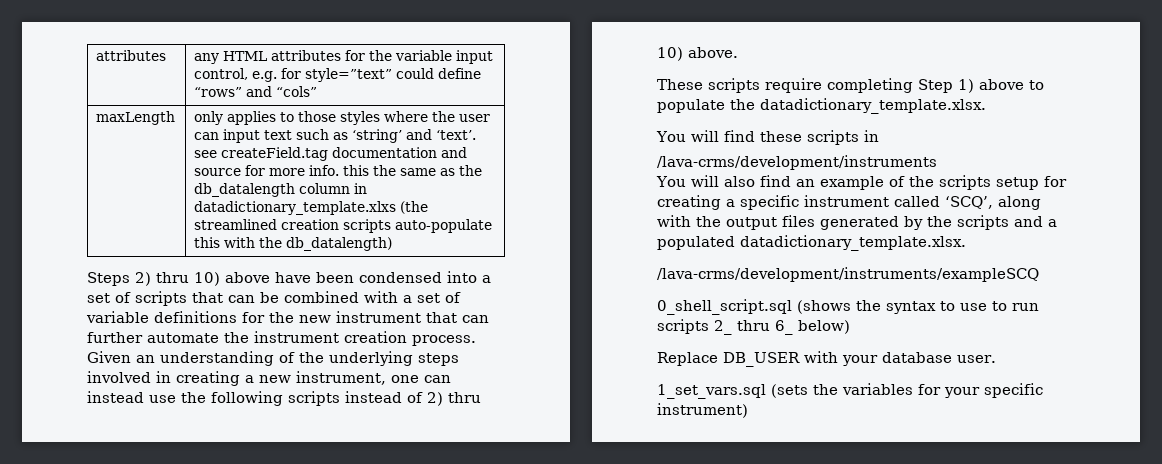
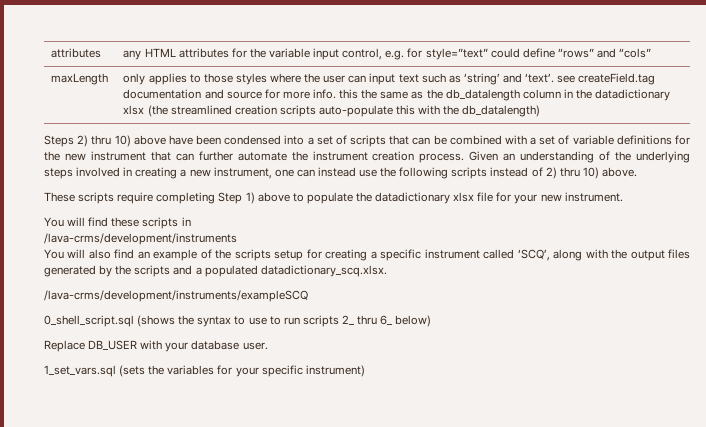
- only applies to those styles where the user can input text such as ‘string’ and ‘text’. see createField.tag documentation and source for more info. this the same as the db_datalength column in datadictionary_template.xlxs (the streamlined creation scripts auto-populate this with the db_datalength)
+ only applies to those styles where the user can input text such as ‘string’ and ‘text’. see createField.tag documentation and source for more info. this the same as the db_datalength column in the datadictionary xlsx (the streamlined creation scripts auto-populate this with the db_datalength)
- These scripts require completing Step 1) above to populate the datadictionary_template.xlsx.
+ These scripts require completing Step 1) above to populate the datadictionary xlsx file for your new instrument.
- You will also find an example of the scripts setup for creating a specific instrument called ‘SCQ’, along with the output files generated by the scripts and a populated datadictionary_template.xlsx.
+ You will also find an example of the scripts setup for creating a specific instrument called ‘SCQ’, along with the output files generated by the scripts and a populated datadictionary_scq.xlsx.

